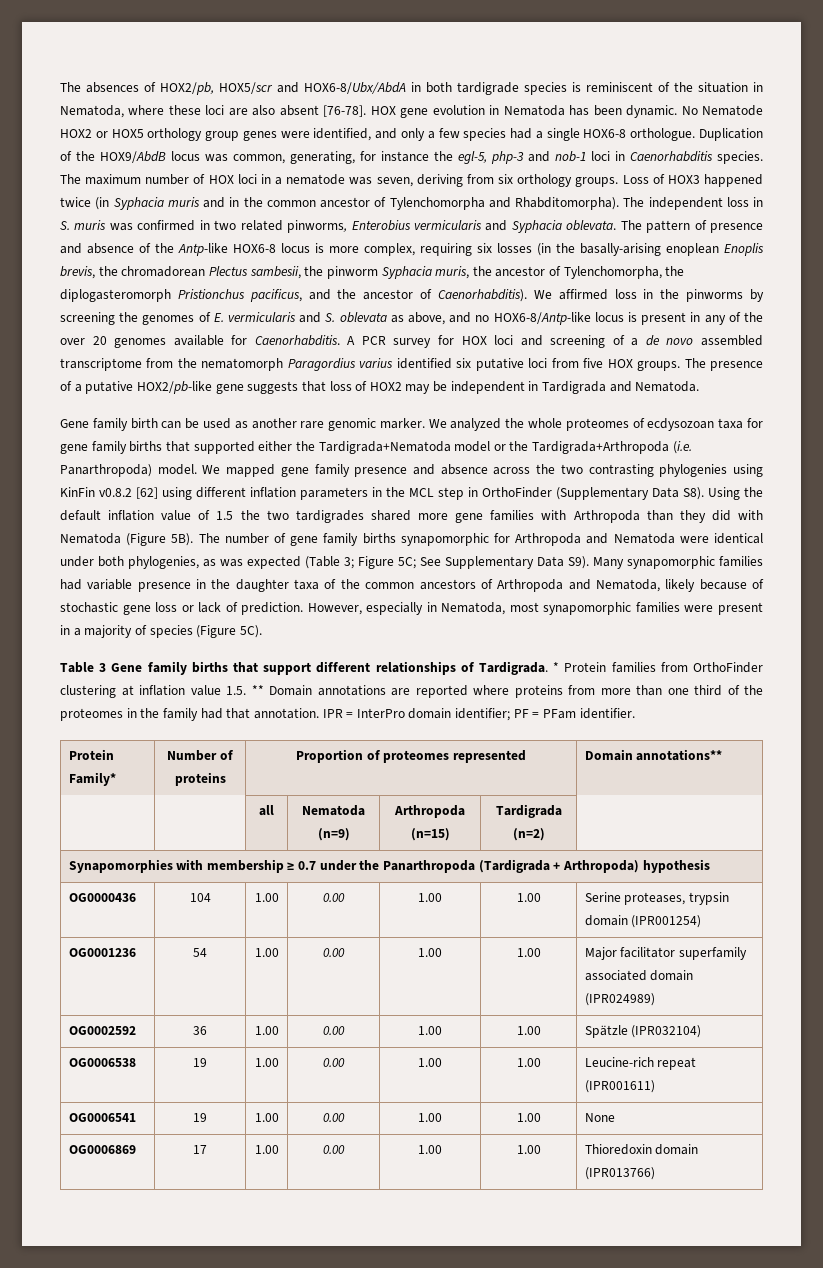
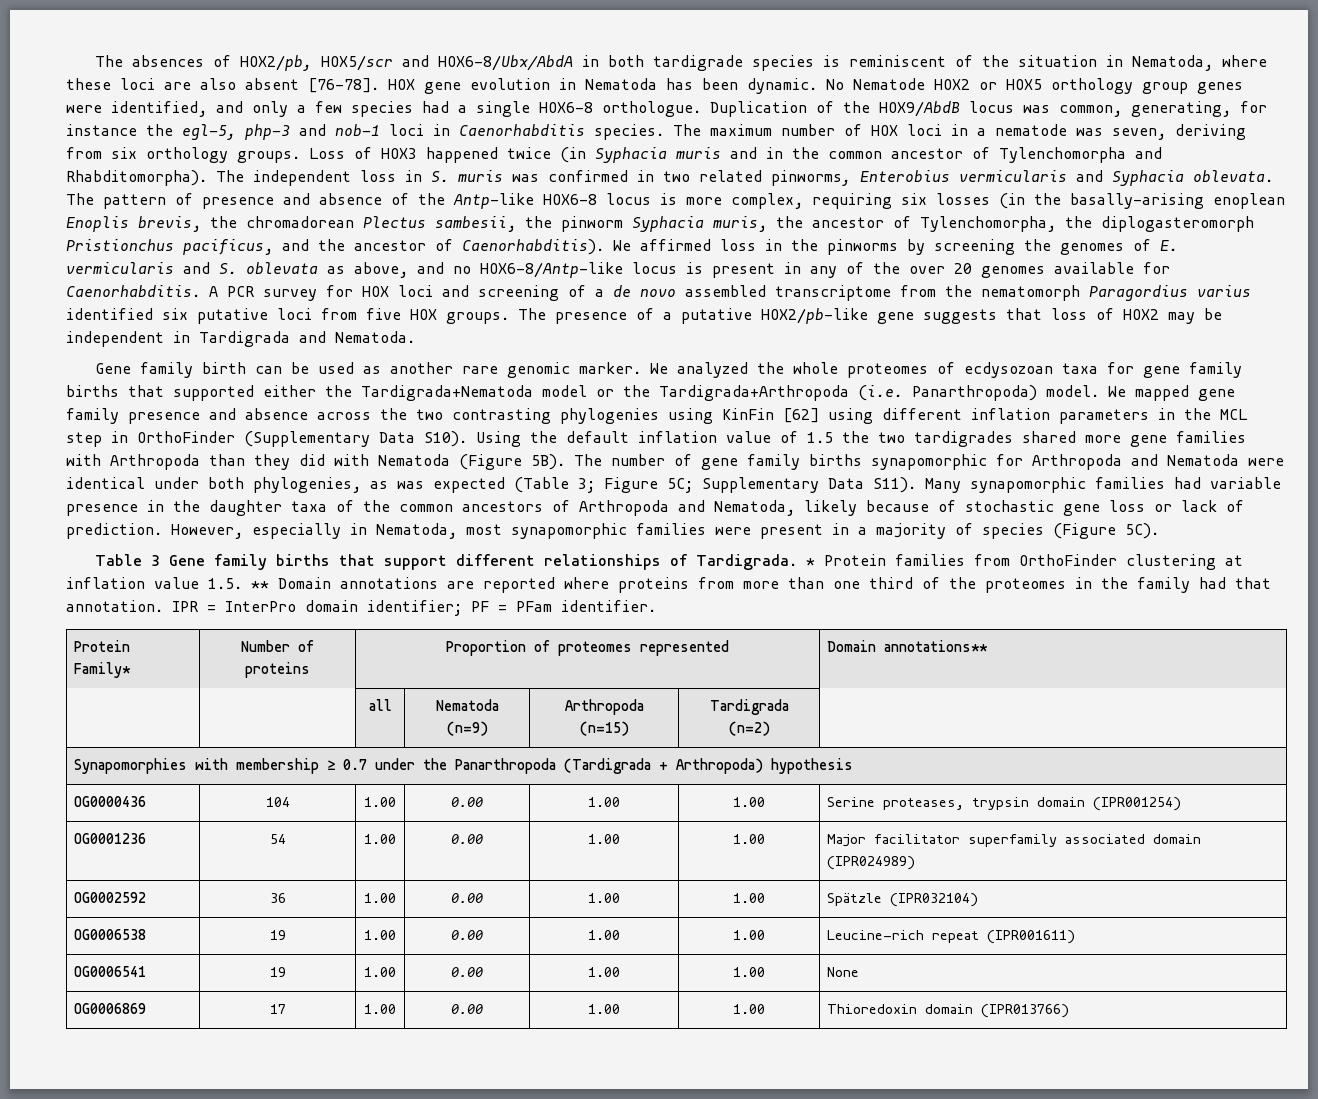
- We mapped gene family presence and absence across the two contrasting phylogenies using KinFin v0.8.2 [62] using different inflation parameters in the MCL step in OrthoFinder (Supplementary Data S8). Using the default inflation value of 1.5 the two tardigrades shared more gene families with Arthropoda than they did with Nematoda (Figure 5B).
+ We mapped gene family presence and absence across the two contrasting phylogenies using KinFin [62] using different inflation parameters in the MCL step in OrthoFinder (Supplementary Data S10). Using the default inflation value of 1.5 the two tardigrades shared more gene families with Arthropoda than they did with Nematoda (Figure 5B).
- The number of gene family births synapomorphic for Arthropoda and Nematoda were identical under both phylogenies, as was expected (Table 3; Figure 5C; See Supplementary Data S9). Many synapomorphic families had variable presence in the daughter taxa of the common ancestors of Arthropoda and Nematoda, likely because of stochastic gene loss or lack of prediction.
+ The number of gene family births synapomorphic for Arthropoda and Nematoda were identical under both phylogenies, as was expected (Table 3; Figure 5C; Supplementary Data S11). Many synapomorphic families had variable presence in the daughter taxa of the common ancestors of Arthropoda and Nematoda, likely because of stochastic gene loss or lack of prediction.

